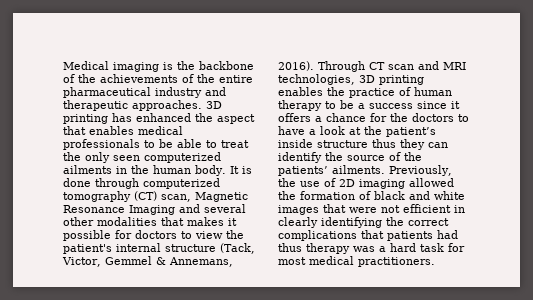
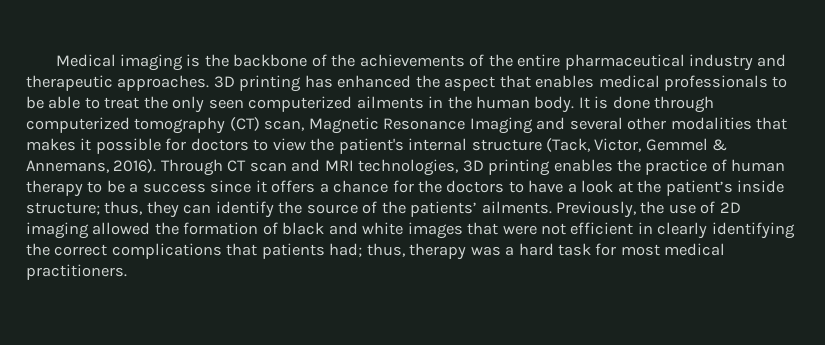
- Through CT scan and MRI technologies, 3D printing enables the practice of human therapy to be a success since it offers a chance for the doctors to have a look at the patient’s inside structure thus they can identify the source of the patients’ ailments.
+ Through CT scan and MRI technologies, 3D printing enables the practice of human therapy to be a success since it offers a chance for the doctors to have a look at the patient’s inside structure; thus, they can identify the source of the patients’ ailments.
- Previously, the use of 2D imaging allowed the formation of black and white images that were not efficient in clearly identifying the correct complications that patients had thus therapy was a hard task for most medical practitioners.
+ Previously, the use of 2D imaging allowed the formation of black and white images that were not efficient in clearly identifying the correct complications that patients had; thus, therapy was a hard task for most medical practitioners.

